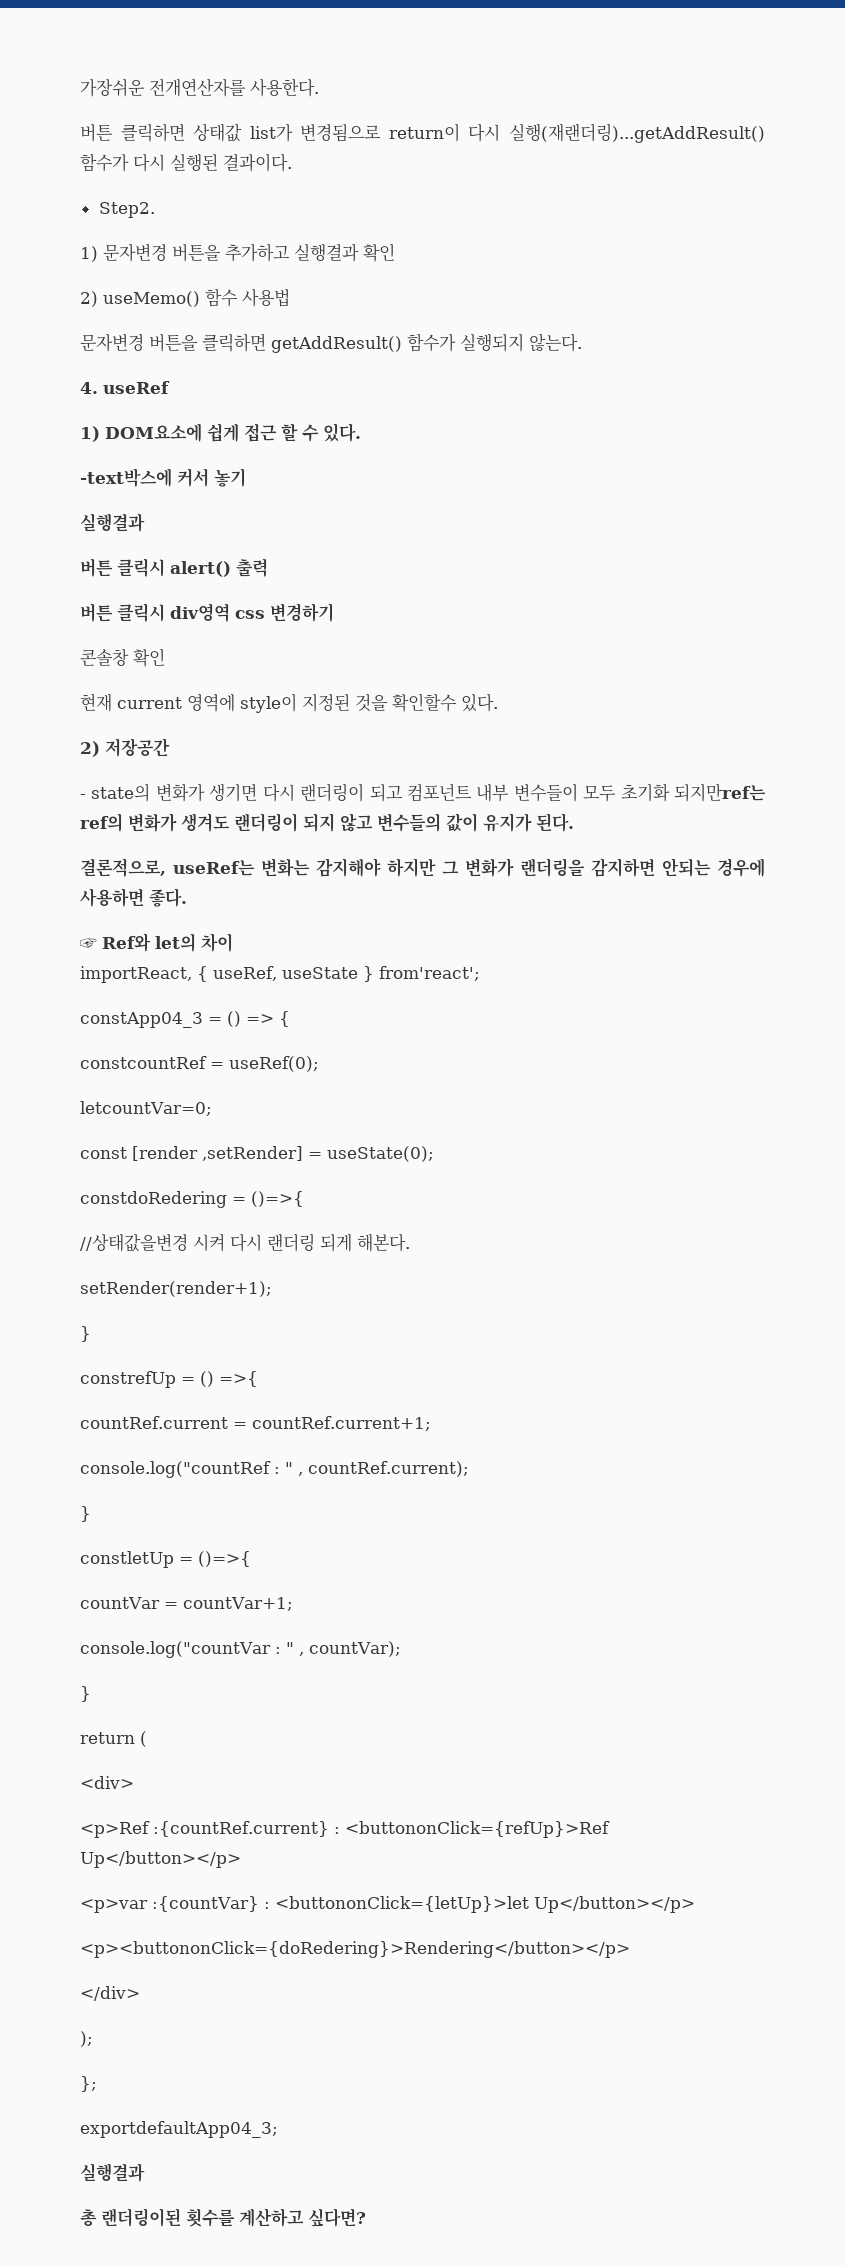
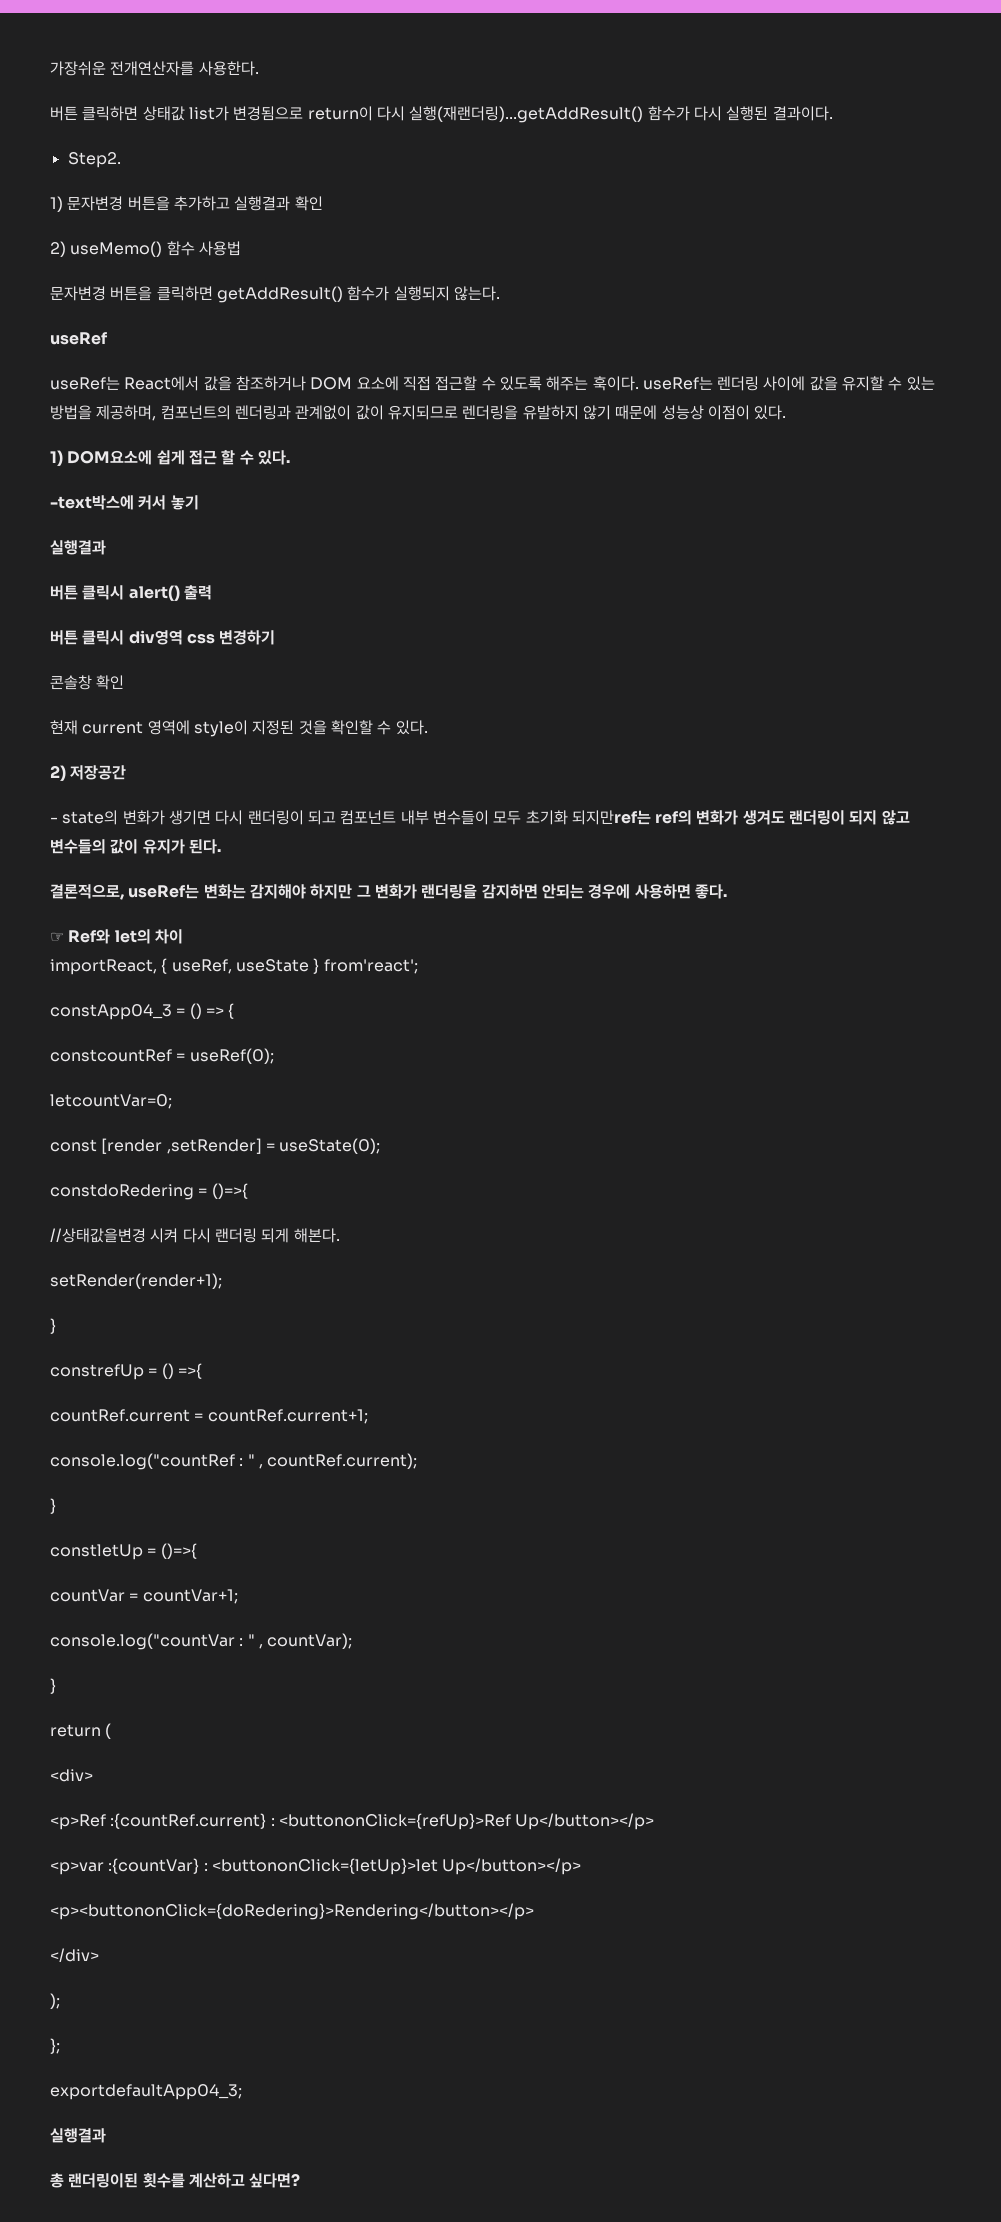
- 4. useRef
+ useRef
+ useRef는 React에서 값을 참조하거나 DOM 요소에 직접 접근할 수 있도록 해주는 훅이다. useRef는 렌더링 사이에 값을 유지할 수 있는 방법을 제공하며, 컴포넌트의 렌더링과 관계없이 값이 유지되므로 렌더링을 유발하지 않기 때문에 성능상 이점이 있다.
- 현재 current 영역에 style이 지정된 것을 확인할수 있다.
+ 현재 current 영역에 style이 지정된 것을 확인할 수 있다.

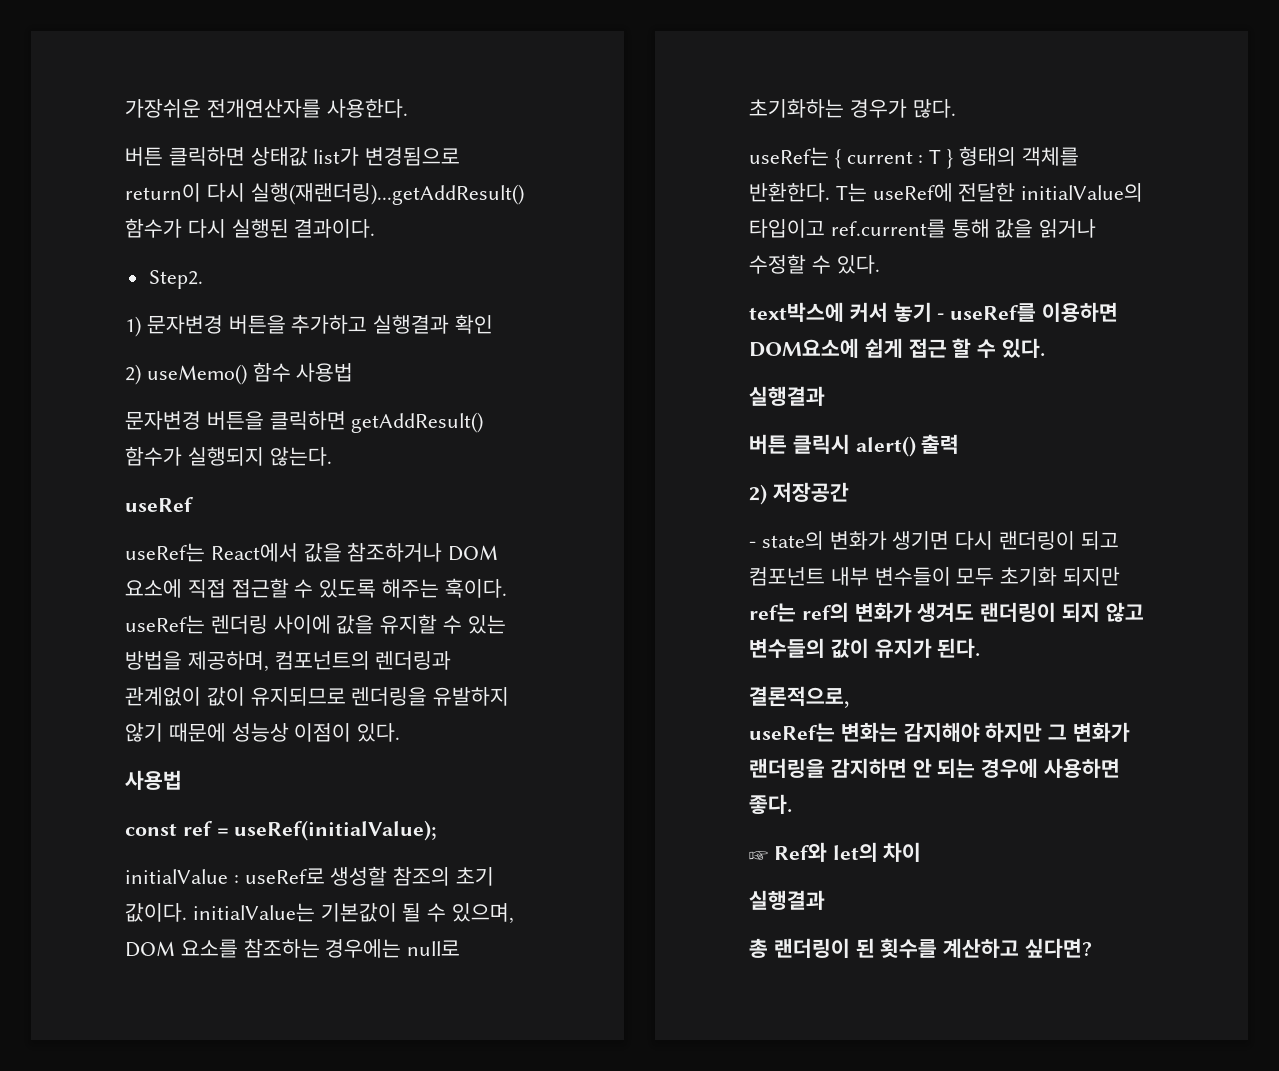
  useRef는 React에서 값을 참조하거나 DOM 요소에 직접 접근할 수 있도록 해주는 훅이다. useRef는 렌더링 사이에 값을 유지할 수 있는 방법을 제공하며, 컴포넌트의 렌더링과 관계없이 값이 유지되므로 렌더링을 유발하지 않기 때문에 성능상 이점이 있다.
- 1) DOM요소에 쉽게 접근 할 수 있다.
+ 사용법
+ const ref = useRef(initialValue);
+ initialValue : useRef로 생성할 참조의 초기 값이다. initialValue는 기본값이 될 수 있으며, DOM 요소를 참조하는 경우에는 null로 초기화하는 경우가 많다.
+ useRef는 { current : T } 형태의 객체를 반환한다. T는 useRef에 전달한 initialValue의 타입이고 ref.current를 통해 값을 읽거나 수정할 수 있다.
+ text박스에 커서 놓기 - useRef를 이용하면 DOM요소에 쉽게 접근 할 수 있다.
- -text박스에 커서 놓기
- 버튼 클릭시 div영역 css 변경하기
- 콘솔창 확인
- 현재 current 영역에 style이 지정된 것을 확인할 수 있다.
- - state의 변화가 생기면 다시 랜더링이 되고 컴포넌트 내부 변수들이 모두 초기화 되지만ref는 ref의 변화가 생겨도 랜더링이 되지 않고 변수들의 값이 유지가 된다.
+ - state의 변화가 생기면 다시 랜더링이 되고 컴포넌트 내부 변수들이 모두 초기화 되지만 ref는 ref의 변화가 생겨도 랜더링이 되지 않고 변수들의 값이 유지가 된다.
- 결론적으로, useRef는 변화는 감지해야 하지만 그 변화가 랜더링을 감지하면 안되는 경우에 사용하면 좋다.
+ 결론적으로,
+ useRef는 변화는 감지해야 하지만 그 변화가 랜더링을 감지하면 안 되는 경우에 사용하면 좋다.
- importReact, { useRef, useState } from'react';
- constApp04_3 = () => {
- constcountRef = useRef(0);
- letcountVar=0;
- const [render ,setRender] = useState(0);
- constdoRedering = ()=>{
- //상태값을변경 시켜 다시 랜더링 되게 해본다.
- setRender(render+1);
- }
- constrefUp = () =>{
- countRef.current = countRef.current+1;
- console.log("countRef : " , countRef.current);
- }
- constletUp = ()=>{
- countVar = countVar+1;
- console.log("countVar : " , countVar);
- }
- return (
- <div>
- <p>Ref :{countRef.current} : <buttononClick={refUp}>Ref Up</button></p>
- <p>var :{countVar} : <buttononClick={letUp}>let Up</button></p>
- <p><buttononClick={doRedering}>Rendering</button></p>
- </div>
- );
- };
- exportdefaultApp04_3;
- 총 랜더링이된 횟수를 계산하고 싶다면?
+ 총 랜더링이 된 횟수를 계산하고 싶다면?

